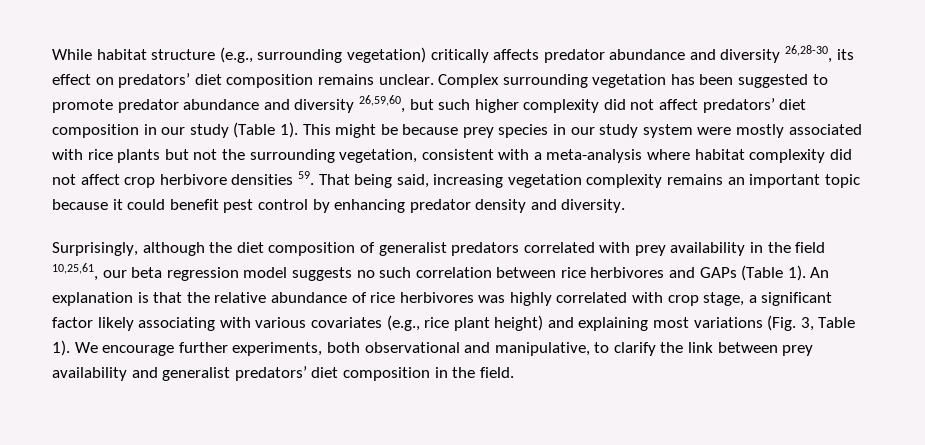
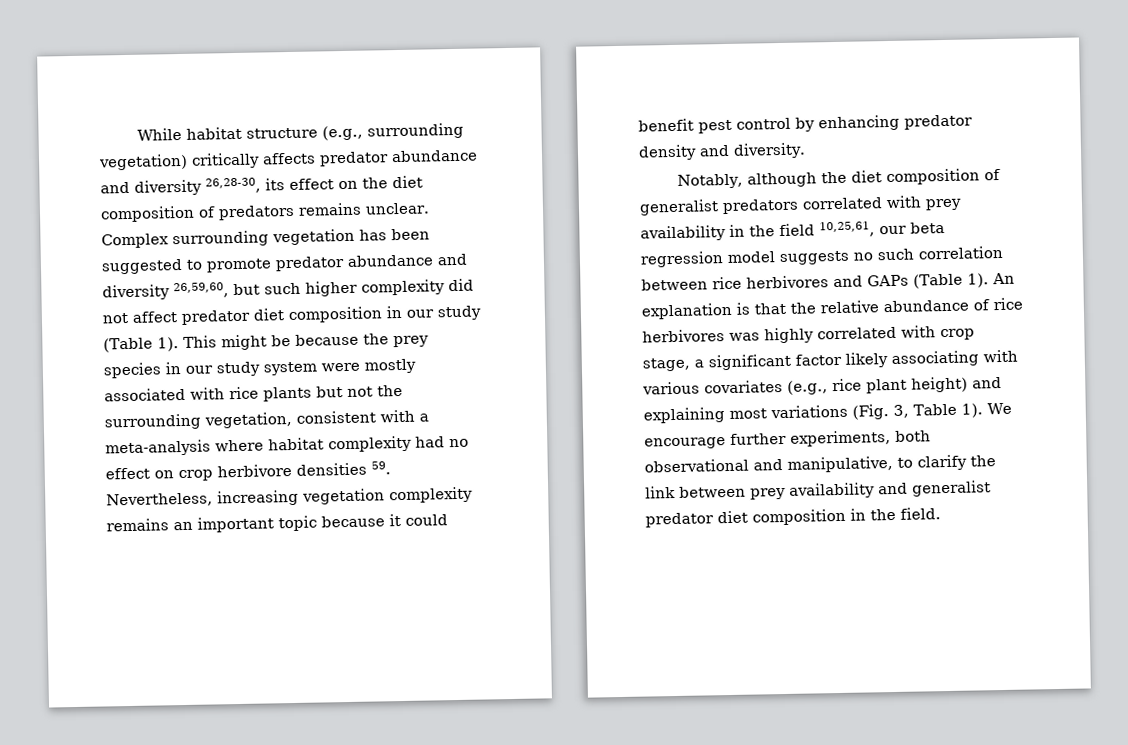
- While habitat structure (e.g., surrounding vegetation) critically affects predator abundance and diversity 26,28-30, its effect on predators’ diet composition remains unclear.
+ While habitat structure (e.g., surrounding vegetation) critically affects predator abundance and diversity 26,28-30, its effect on the diet composition of predators remains unclear.
- Complex surrounding vegetation has been suggested to promote predator abundance and diversity 26,59,60, but such higher complexity did not affect predators’ diet composition in our study (Table 1).
+ Complex surrounding vegetation has been suggested to promote predator abundance and diversity 26,59,60, but such higher complexity did not affect predator diet composition in our study (Table 1).
- This might be because prey species in our study system were mostly associated with rice plants but not the surrounding vegetation, consistent with a meta-analysis where habitat complexity did not affect crop herbivore densities 59. That being said, increasing vegetation complexity remains an important topic because it could benefit pest control by enhancing predator density and diversity.
+ This might be because the prey species in our study system were mostly associated with rice plants but not the surrounding vegetation, consistent with a meta-analysis where habitat complexity had no effect on crop herbivore densities 59. Nevertheless, increasing vegetation complexity remains an important topic because it could benefit pest control by enhancing predator density and diversity.
- Surprisingly, although the diet composition of generalist predators correlated with prey availability in the field 10,25,61, our beta regression model suggests no such correlation between rice herbivores and GAPs (Table 1).
+ Notably, although the diet composition of generalist predators correlated with prey availability in the field 10,25,61, our beta regression model suggests no such correlation between rice herbivores and GAPs (Table 1).
- We encourage further experiments, both observational and manipulative, to clarify the link between prey availability and generalist predators’ diet composition in the field.
+ We encourage further experiments, both observational and manipulative, to clarify the link between prey availability and generalist predator diet composition in the field.

